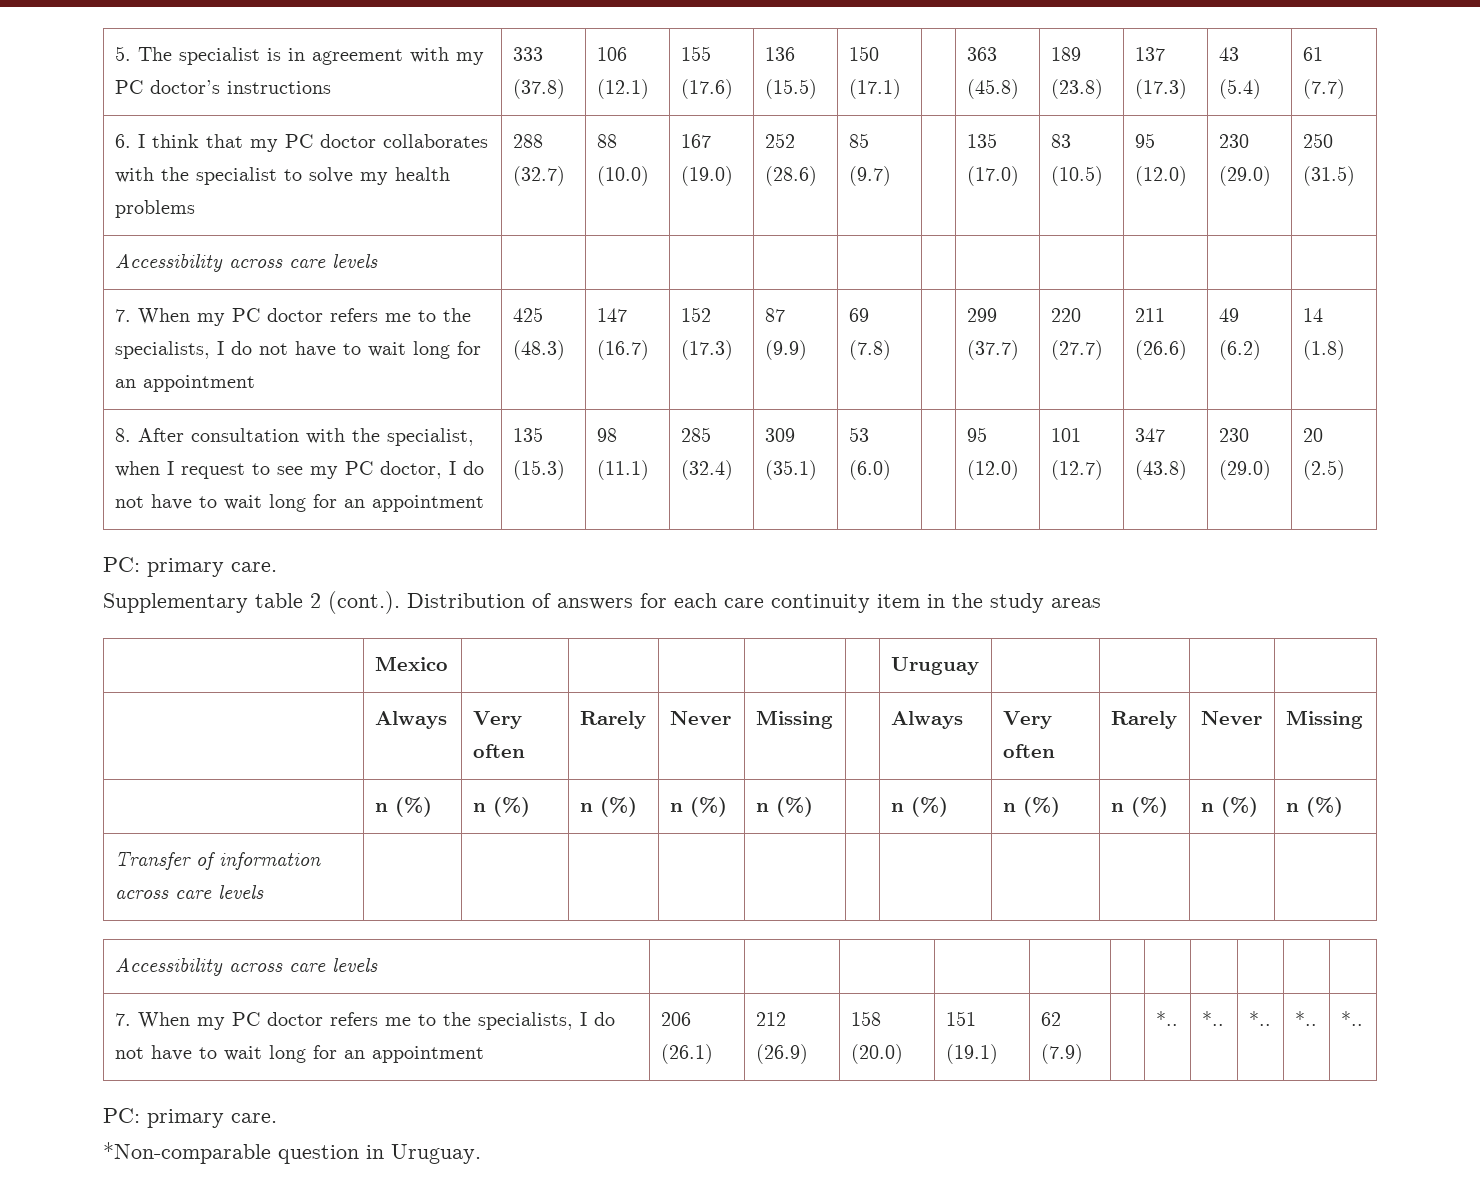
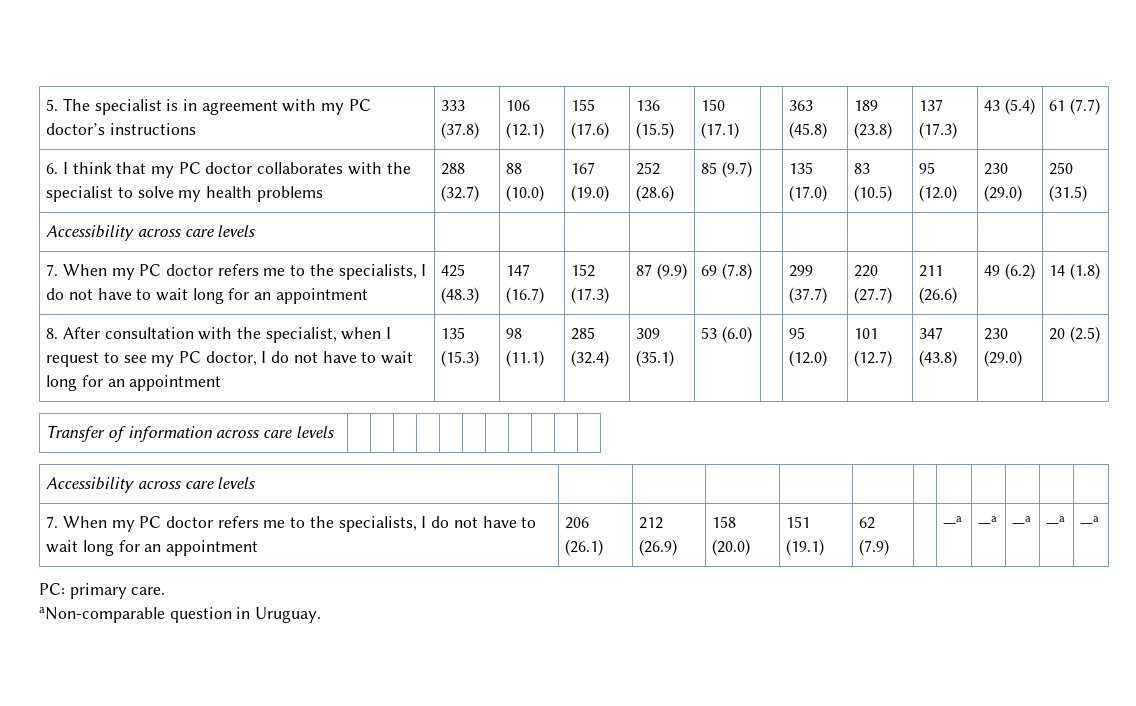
  20 (2.5)
- PC: primary care.
- Supplementary table 2 (cont.). Distribution of answers for each care continuity item in the study areas
- | Mexico | | | | | | Uruguay | | | |
- | Always | Very often | Rarely | Never | Missing | | Always | Very often | Rarely | Never | Missing
- | n (%) | n (%) | n (%) | n (%) | n (%) | | n (%) | n (%) | n (%) | n (%) | n (%)
- 7. When my PC doctor refers me to the specialists, I do not have to wait long for an appointment | 206 (26.1) | 212 (26.9) | 158 (20.0) | 151 (19.1) | 62 (7.9) | | *.. | *.. | *.. | *.. | *..
+ 7. When my PC doctor refers me to the specialists, I do not have to wait long for an appointment | 206 (26.1) | 212 (26.9) | 158 (20.0) | 151 (19.1) | 62 (7.9) | | —a | —a | —a | —a | —a
  PC: primary care.
- *Non-comparable question in Uruguay.
+ aNon-comparable question in Uruguay.

